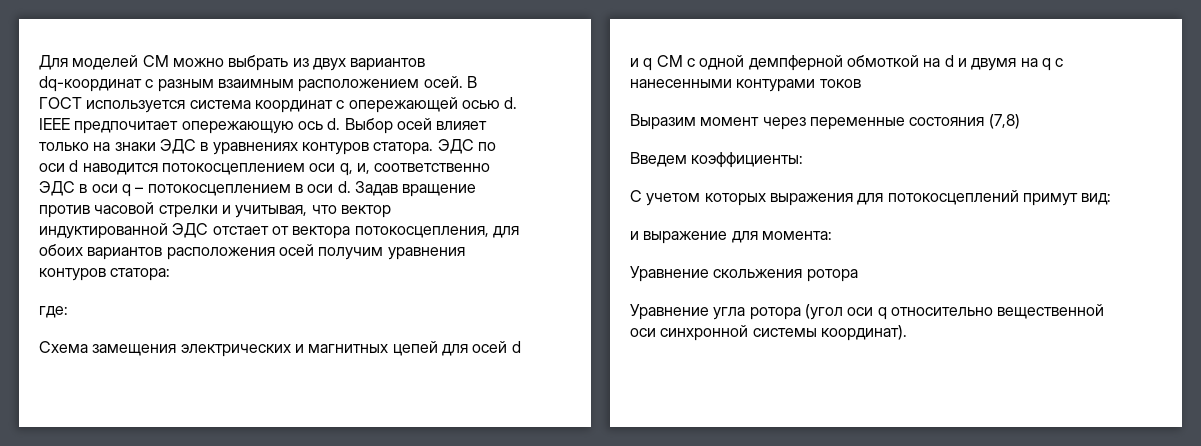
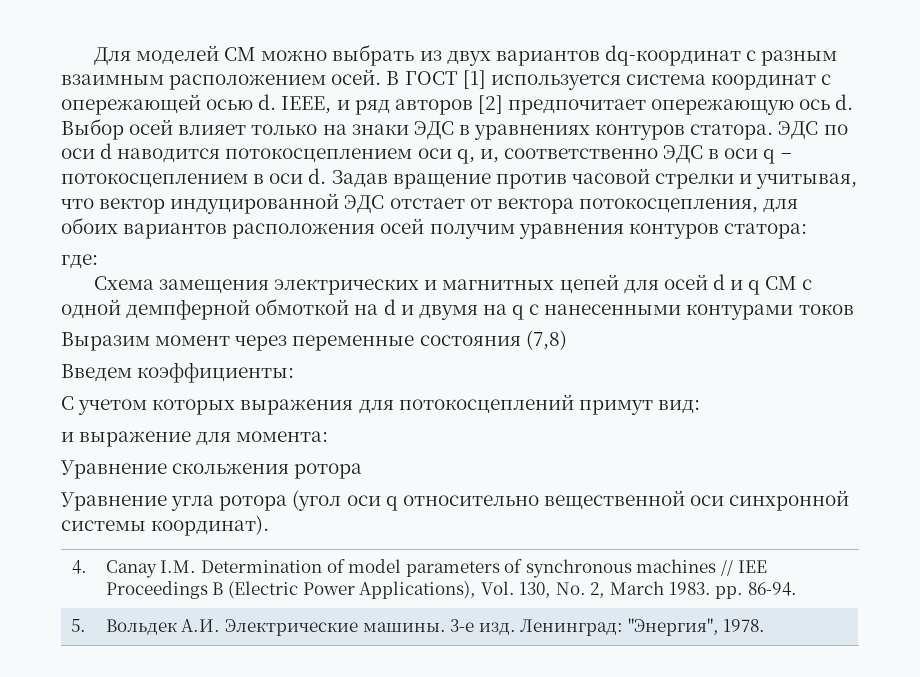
- В ГОСТ используется система координат с опережающей осью d.
+ В ГОСТ [1] используется система координат с опережающей осью d.
- IEEE предпочитает опережающую ось d.
+ IEEE, и ряд авторов [2] предпочитает опережающую ось d.
- Задав вращение против часовой стрелки и учитывая, что вектор индуктированной ЭДС отстает от вектора потокосцепления, для обоих вариантов расположения осей получим уравнения контуров статора:
+ Задав вращение против часовой стрелки и учитывая, что вектор индуцированной ЭДС отстает от вектора потокосцепления, для обоих вариантов расположения осей получим уравнения контуров статора:
+ 4. | Canay I.M. Determination of model parameters of synchronous machines // IEE Proceedings B (Electric Power Applications), Vol. 130, No. 2, March 1983. pp. 86-94.
+ 5. | Вольдек А.И. Электрические машины. 3-е изд. Ленинград: "Энергия", 1978.

